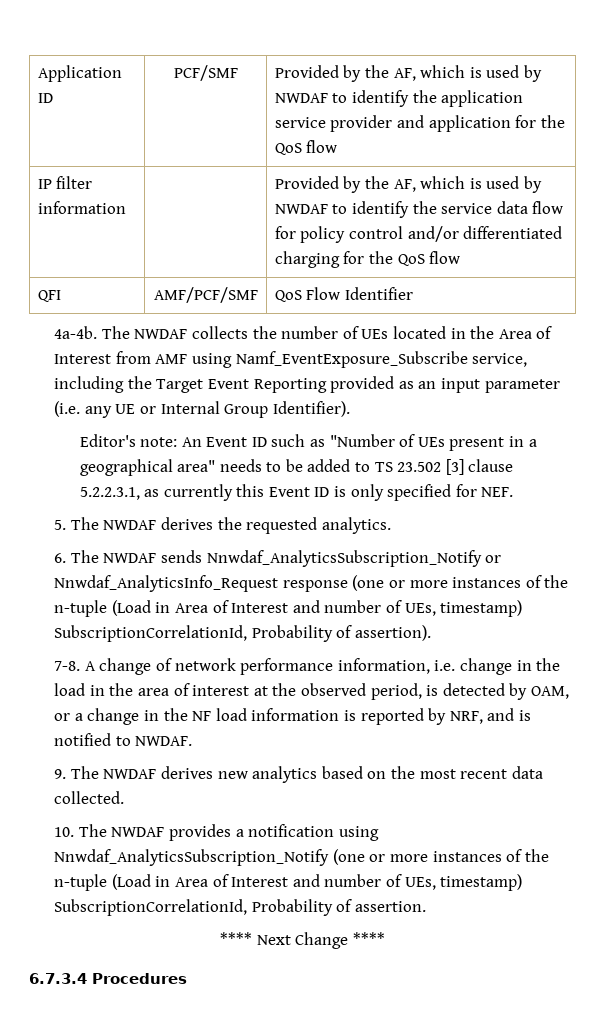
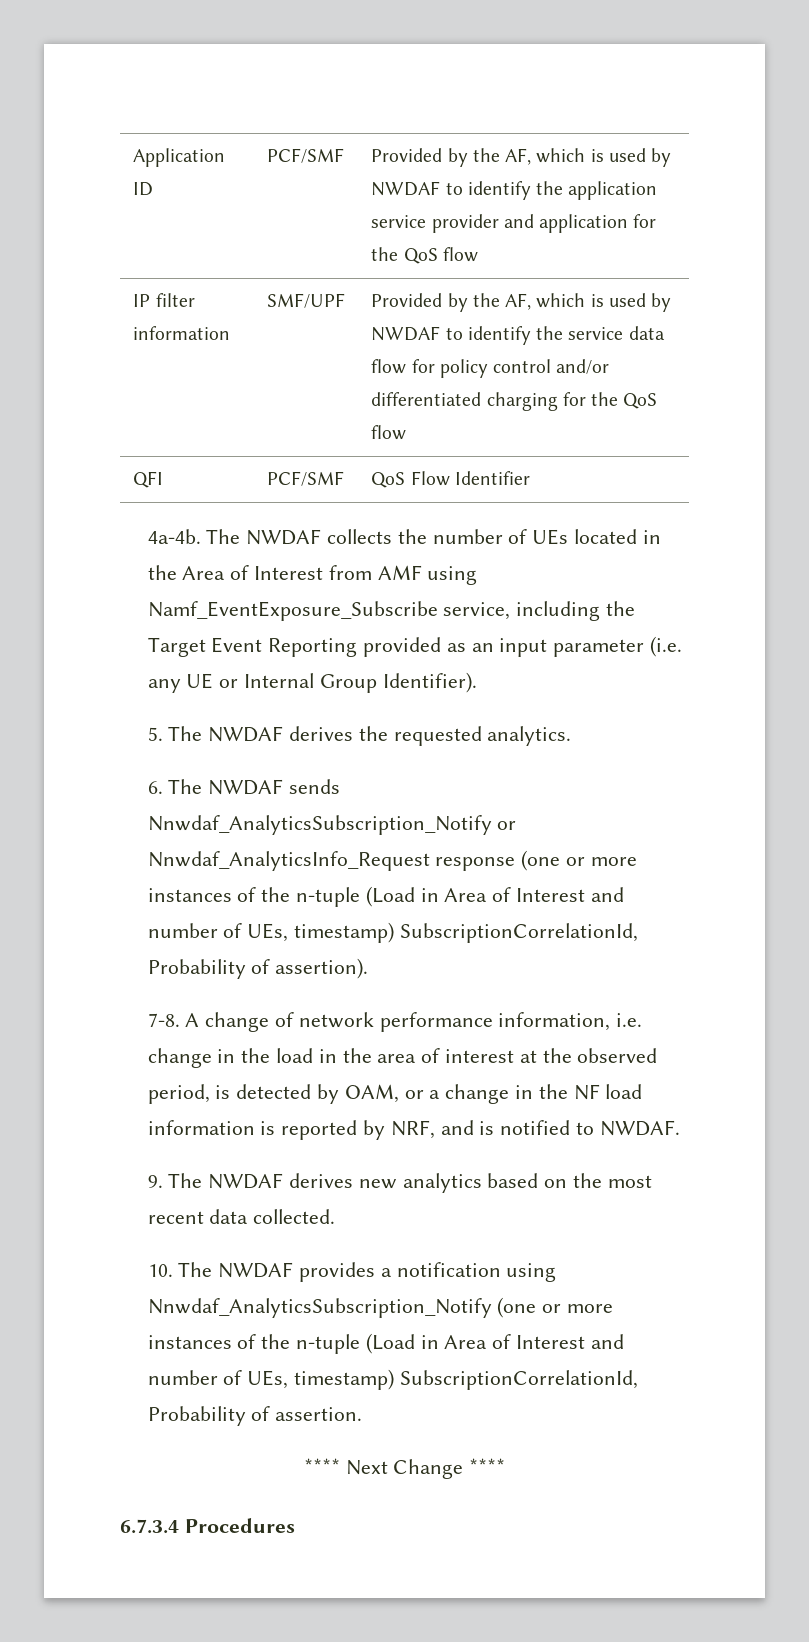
- IP filter information | | Provided by the AF, which is used by NWDAF to identify the service data flow for policy control and/or differentiated charging for the QoS flow
+ IP filter information | SMF/UPF | Provided by the AF, which is used by NWDAF to identify the service data flow for policy control and/or differentiated charging for the QoS flow
- QFI | AMF/PCF/SMF | QoS Flow Identifier
+ QFI | PCF/SMF | QoS Flow Identifier
- Editor's note: An Event ID such as "Number of UEs present in a geographical area" needs to be added to TS 23.502 [3] clause 5.2.2.3.1, as currently this Event ID is only specified for NEF.

